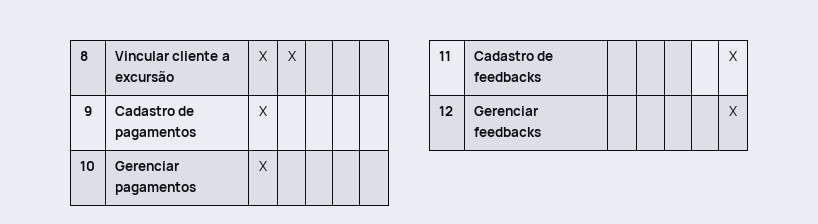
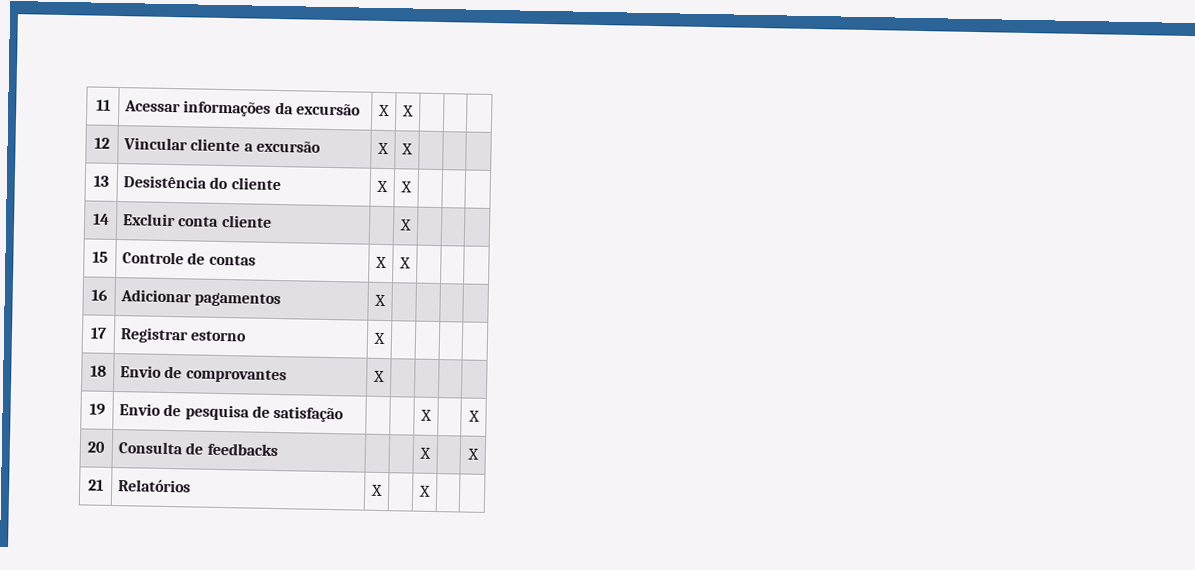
- 8 | Vincular cliente a excursão | X | X | | |
+ 11 | Acessar informações da excursão | X | X | | |
+ 12 | Vincular cliente a excursão | X | X | | |
- 9 | Cadastro de pagamentos | X | | | |
- 10 | Gerenciar pagamentos | X | | | |
- 11 | Cadastro de feedbacks | | | | | X
- 12 | Gerenciar feedbacks | | | | | X
+ 13 | Desistência do cliente | X | X | | |
+ 14 | Excluir conta cliente | | X | | |
+ 15 | Controle de contas | X | X | | |
+ 16 | Adicionar pagamentos | X | | | |
+ 17 | Registrar estorno | X | | | |
+ 18 | Envio de comprovantes | X | | | |
+ 19 | Envio de pesquisa de satisfação | | | X | | X
+ 20 | Consulta de feedbacks | | | X | | X
+ 21 | Relatórios | X | | X | |

